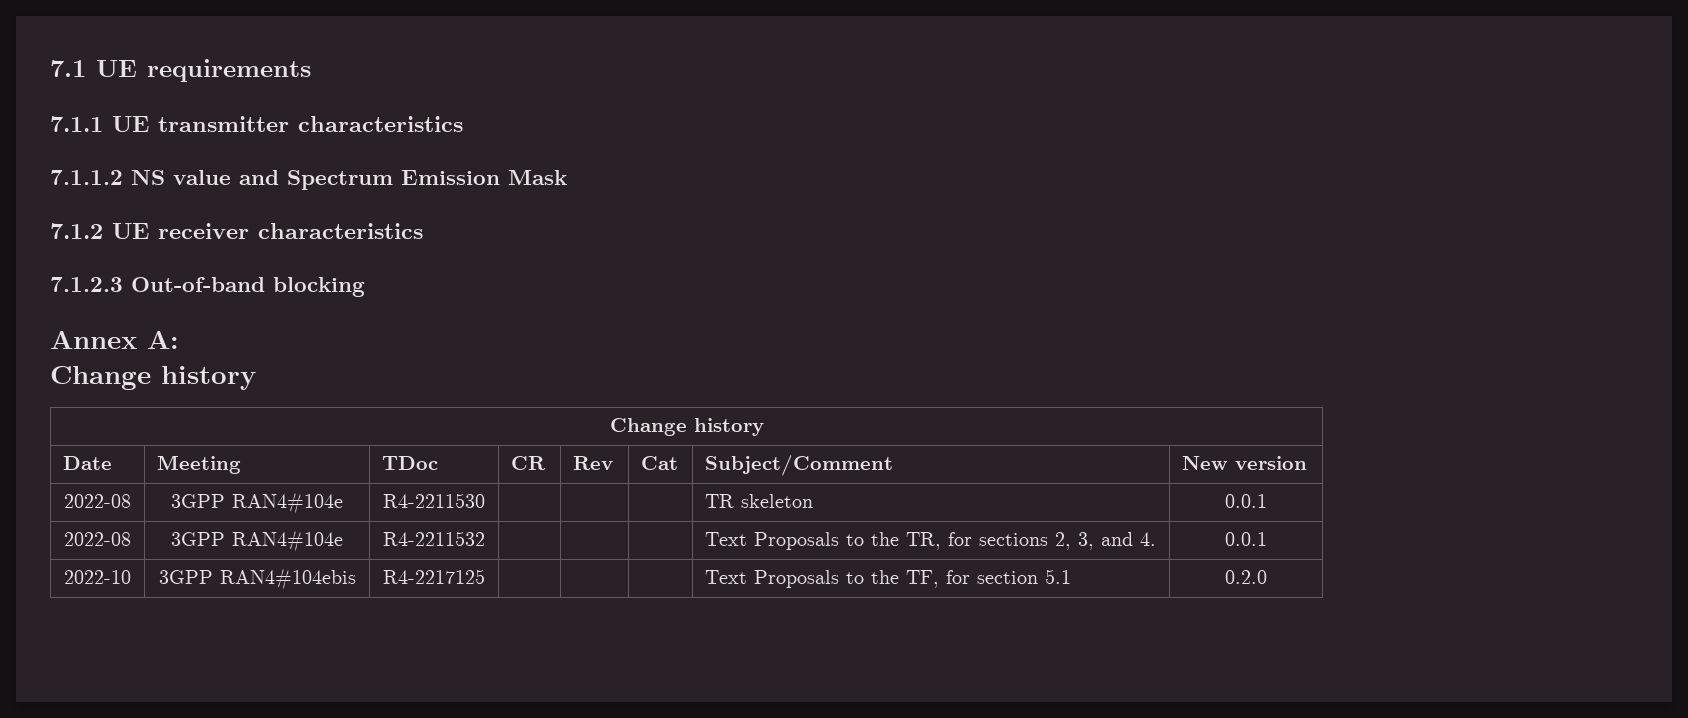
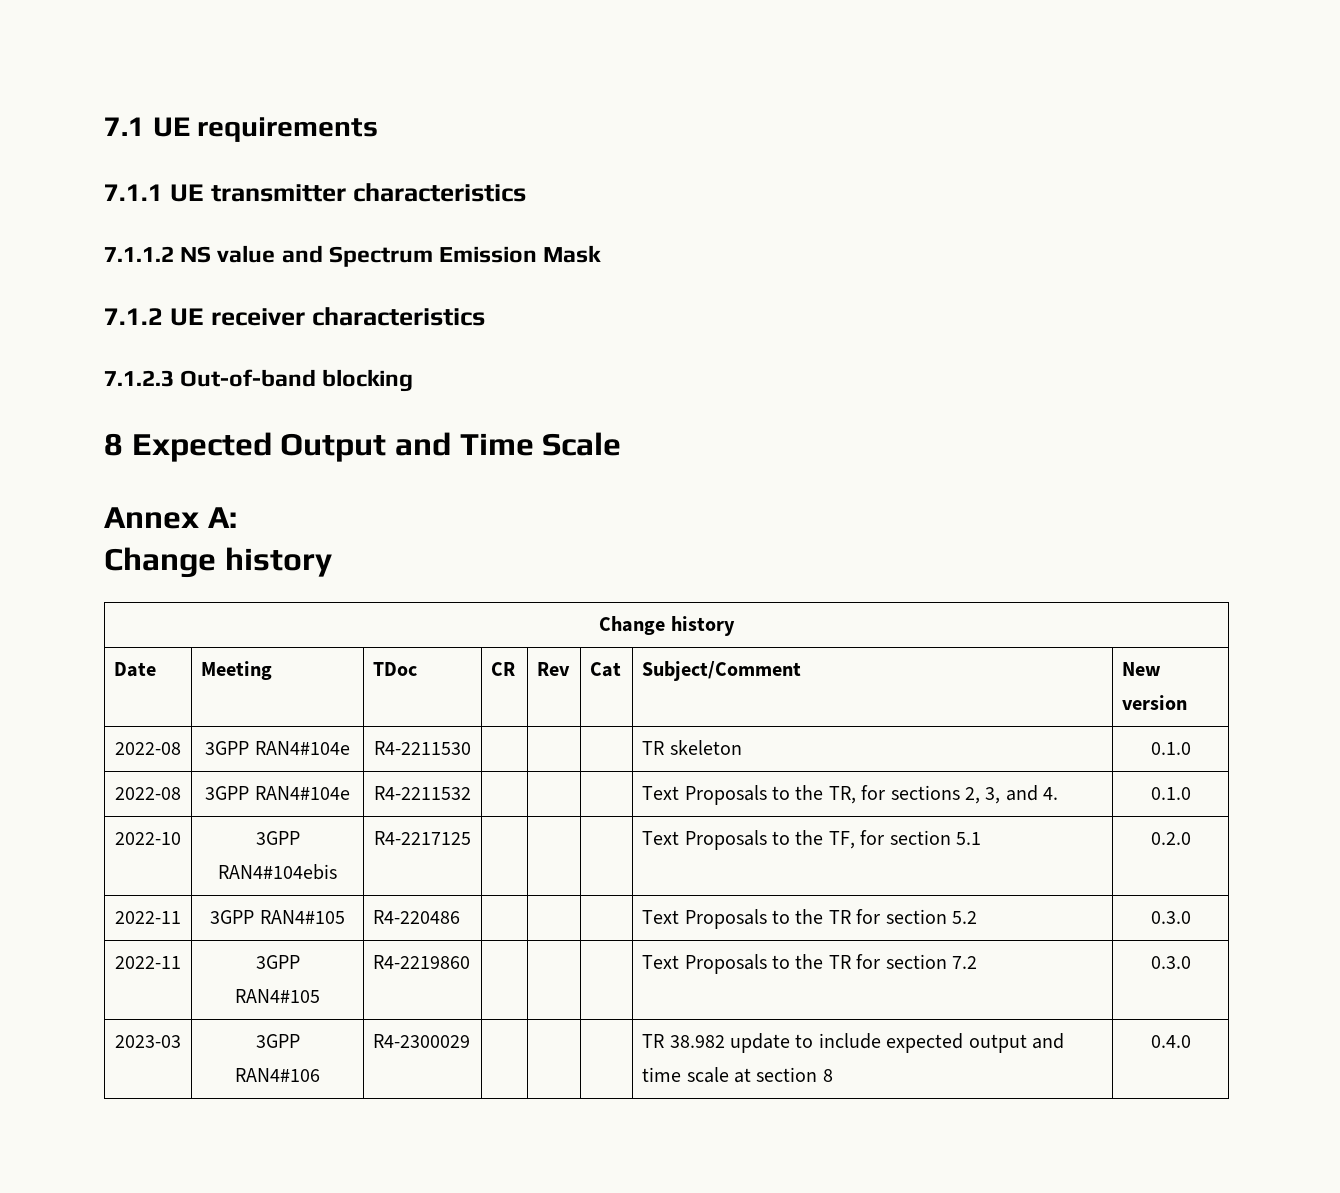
+ 8 Expected Output and Time Scale
- 2022-08 | 3GPP RAN4#104e | R4-2211530 | | | | TR skeleton | 0.0.1
+ 2022-08 | 3GPP RAN4#104e | R4-2211530 | | | | TR skeleton | 0.1.0
- 2022-08 | 3GPP RAN4#104e | R4-2211532 | | | | Text Proposals to the TR, for sections 2, 3, and 4. | 0.0.1
+ 2022-08 | 3GPP RAN4#104e | R4-2211532 | | | | Text Proposals to the TR, for sections 2, 3, and 4. | 0.1.0
+ 2022-11 | 3GPP RAN4#105 | R4-220486 | | | | Text Proposals to the TR for section 5.2 | 0.3.0
+ 2022-11 | 3GPP
+ RAN4#105 | R4-2219860 | | | | Text Proposals to the TR for section 7.2 | 0.3.0
+ 2023-03 | 3GPP
+ RAN4#106 | R4-2300029 | | | | TR 38.982 update to include expected output and time scale at section 8 | 0.4.0

